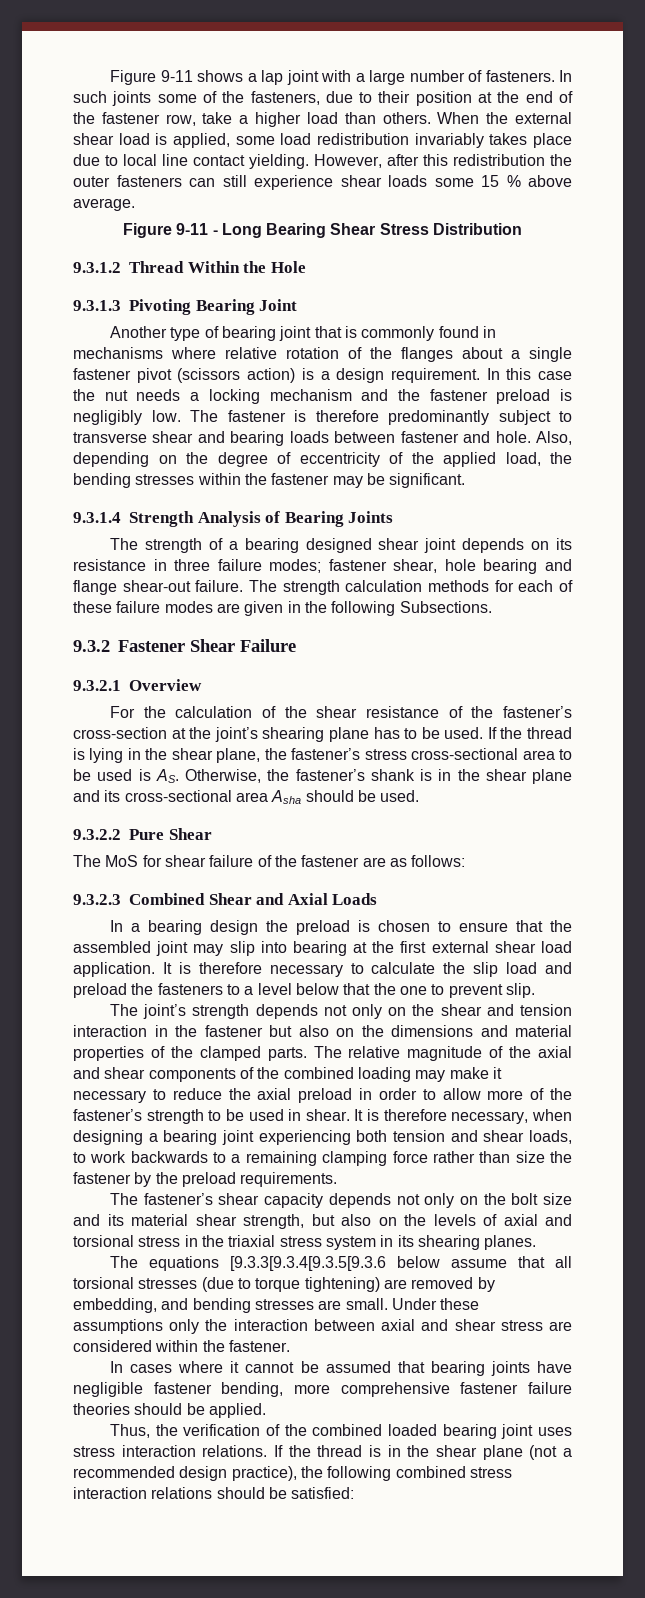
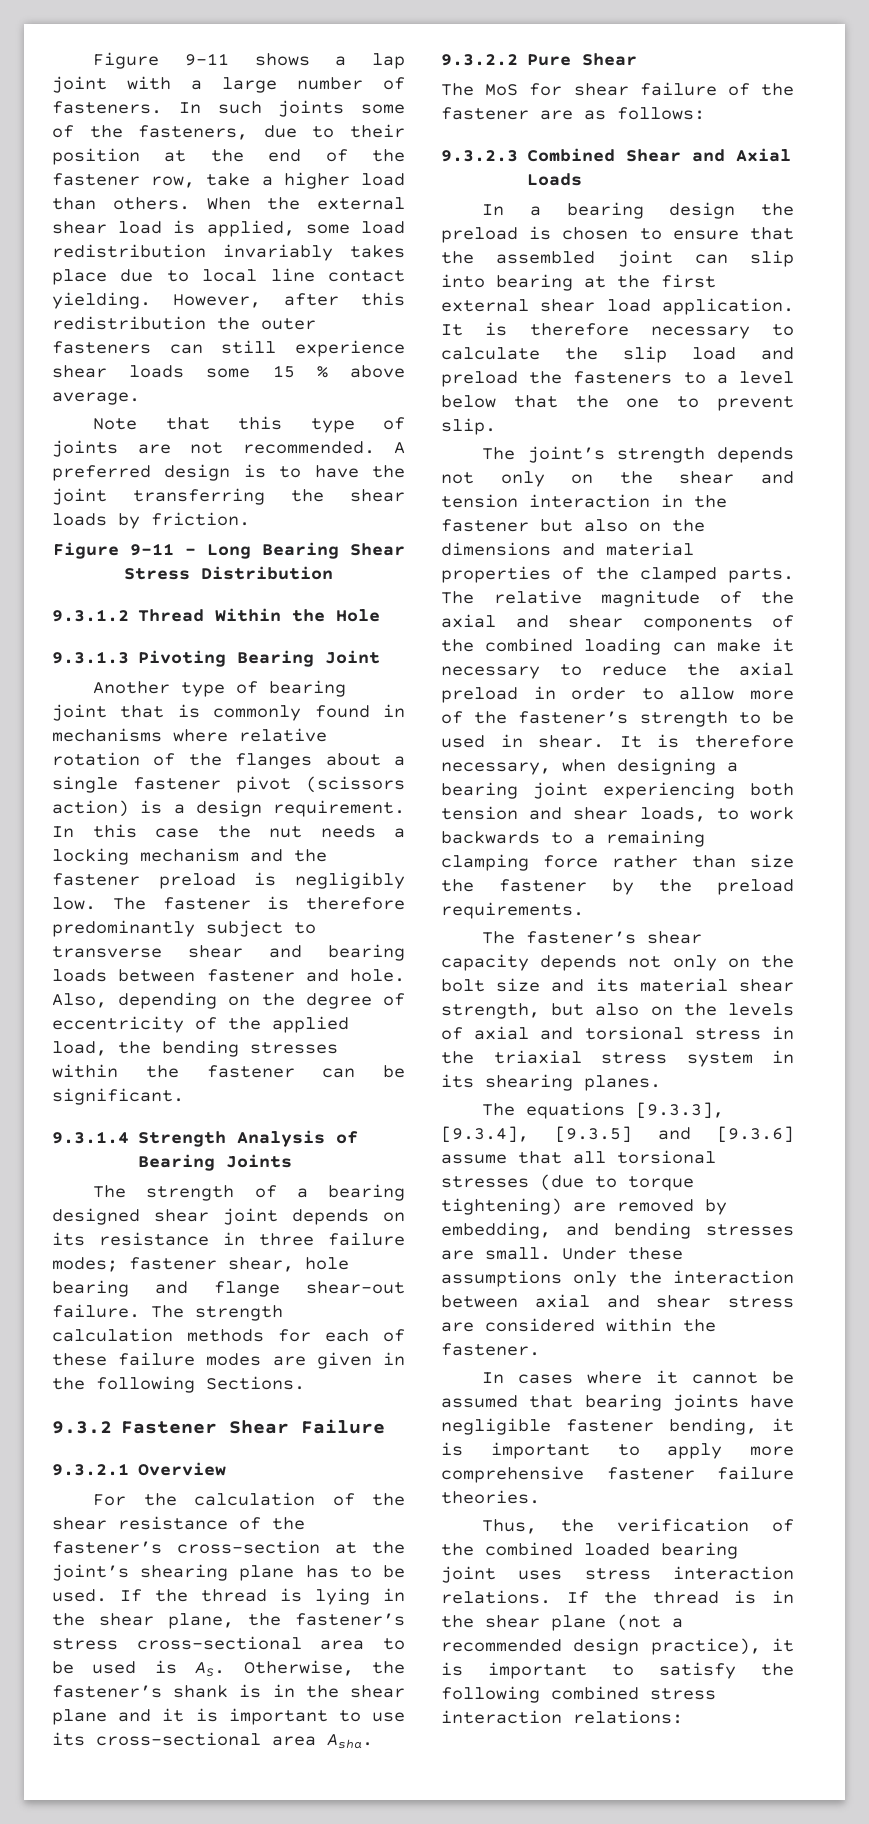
+ Note that this type of joints are not recommended. A preferred design is to have the joint transferring the shear loads by friction.
- Also, depending on the degree of eccentricity of the applied load, the bending stresses within the fastener may be significant.
+ Also, depending on the degree of eccentricity of the applied load, the bending stresses within the fastener can be significant.
- The strength calculation methods for each of these failure modes are given in the following Subsections.
+ The strength calculation methods for each of these failure modes are given in the following Sections.
- If the thread is lying in the shear plane, the fastener’s stress cross-sectional area to be used is AS. Otherwise, the fastener’s shank is in the shear plane and its cross-sectional area Asha should be used.
+ If the thread is lying in the shear plane, the fastener’s stress cross-sectional area to be used is AS. Otherwise, the fastener’s shank is in the shear plane and it is important to use its cross-sectional area Asha.
- In a bearing design the preload is chosen to ensure that the assembled joint may slip into bearing at the first external shear load application.
+ In a bearing design the preload is chosen to ensure that the assembled joint can slip into bearing at the first external shear load application.
- The relative magnitude of the axial and shear components of the combined loading may make it necessary to reduce the axial preload in order to allow more of the fastener’s strength to be used in shear.
+ The relative magnitude of the axial and shear components of the combined loading can make it necessary to reduce the axial preload in order to allow more of the fastener’s strength to be used in shear.
- The equations [9.3.3[9.3.4[9.3.5[9.3.6 below assume that all torsional stresses (due to torque tightening) are removed by embedding, and bending stresses are small.
+ The equations [9.3.3], [9.3.4], [9.3.5] and [9.3.6] assume that all torsional stresses (due to torque tightening) are removed by embedding, and bending stresses are small.
- In cases where it cannot be assumed that bearing joints have negligible fastener bending, more comprehensive fastener failure theories should be applied.
+ In cases where it cannot be assumed that bearing joints have negligible fastener bending, it is important to apply more comprehensive fastener failure theories.
- If the thread is in the shear plane (not a recommended design practice), the following combined stress interaction relations should be satisfied:
+ If the thread is in the shear plane (not a recommended design practice), it is important to satisfy the following combined stress interaction relations:

